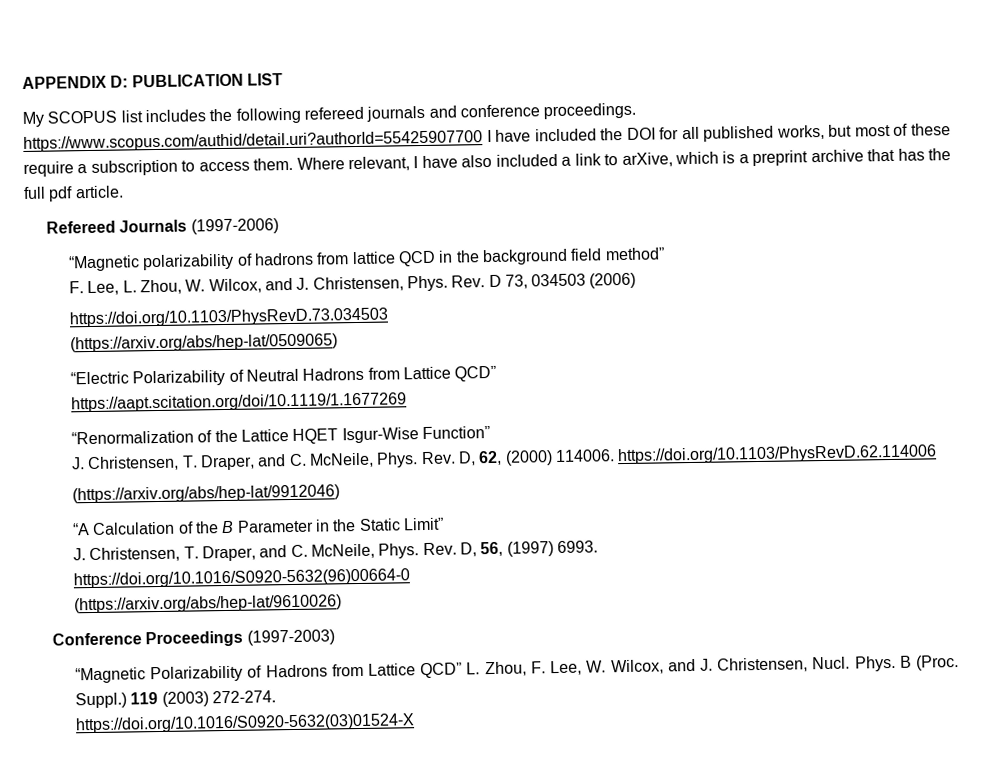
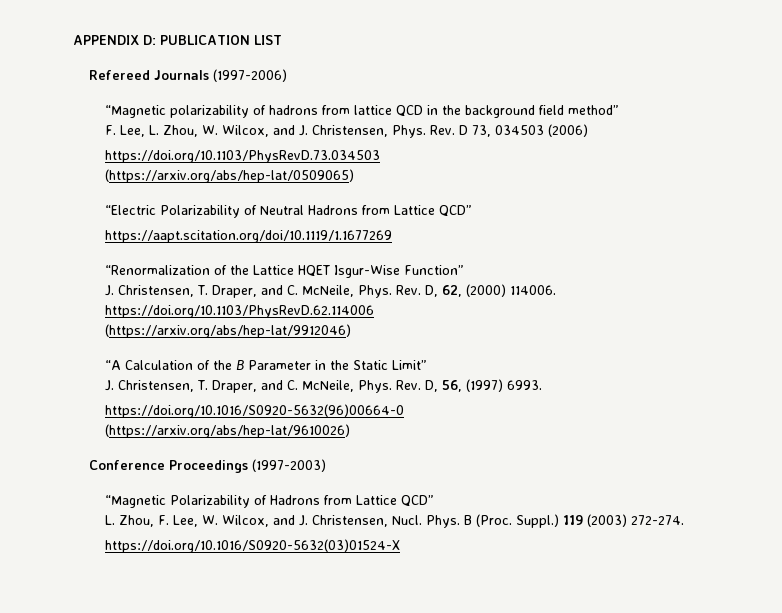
- My SCOPUS list includes the following refereed journals and conference proceedings. https://www.scopus.com/authid/detail.uri?authorId=55425907700 I have included the DOI for all published works, but most of these require a subscription to access them. Where relevant, I have also included a link to arXive, which is a preprint archive that has the full pdf article.
- “Magnetic Polarizability of Hadrons from Lattice QCD” L. Zhou, F. Lee, W. Wilcox, and J. Christensen, Nucl.
+ “Magnetic Polarizability of Hadrons from Lattice QCD”
+ L. Zhou, F. Lee, W. Wilcox, and J. Christensen, Nucl.

